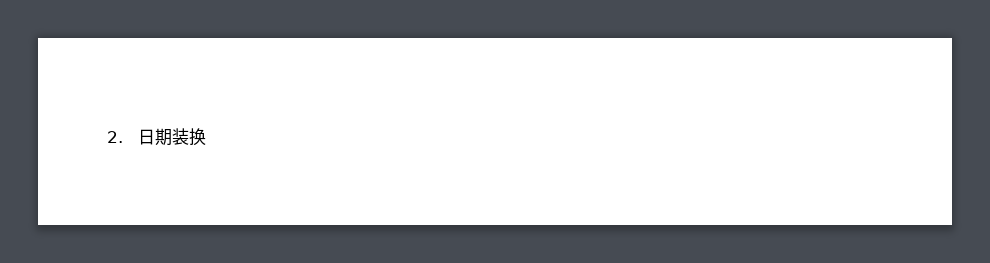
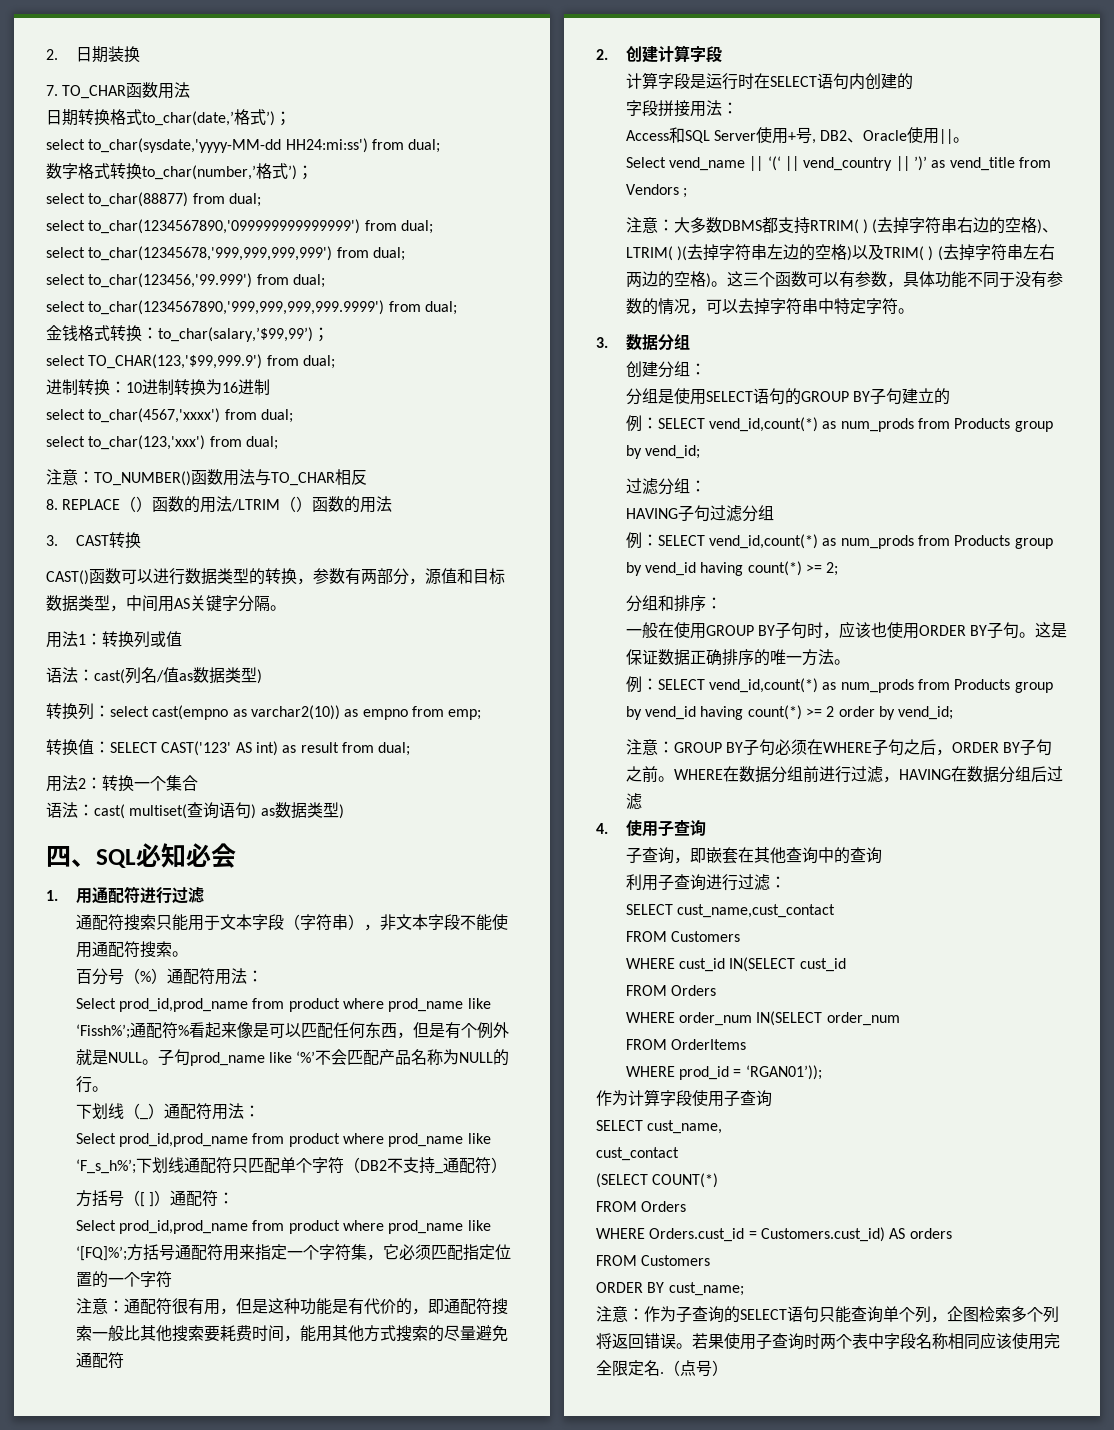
+ 7. TO_CHAR函数用法
+ 日期转换格式to_char(date,’格式’)；
+ select to_char(sysdate,'yyyy-MM-dd HH24:mi:ss') from dual;
+ 数字格式转换to_char(number,’格式’)；
+ select to_char(88877) from dual;
+ select to_char(1234567890,'099999999999999') from dual;
+ select to_char(12345678,'999,999,999,999') from dual;
+ select to_char(123456,'99.999') from dual;
+ select to_char(1234567890,'999,999,999,999.9999') from dual;
+ 金钱格式转换：to_char(salary,’$99,99’)；
+ select TO_CHAR(123,'$99,999.9') from dual;
+ 进制转换：10进制转换为16进制
+ select to_char(4567,'xxxx') from dual;
+ select to_char(123,'xxx') from dual;
+ 注意：TO_NUMBER()函数用法与TO_CHAR相反
+ 8. REPLACE（）函数的用法/LTRIM（）函数的用法
+ 3. CAST转换
+ CAST()函数可以进行数据类型的转换，参数有两部分，源值和目标数据类型，中间用AS关键字分隔。
+ 用法1：转换列或值
+ 语法：cast(列名/值as数据类型)
+ 转换列：select cast(empno as varchar2(10)) as empno from emp;
+ 转换值：SELECT CAST('123' AS int) as result from dual;
+ 用法2：转换一个集合
+ 语法：cast( multiset(查询语句) as数据类型)
+ 四、SQL必知必会
+ 1.用通配符进行过滤
+ 通配符搜索只能用于文本字段（字符串），非文本字段不能使用通配符搜索。
+ 百分号（%）通配符用法：
+ Select prod_id,prod_name from product where prod_name like ‘Fissh%’;通配符%看起来像是可以匹配任何东西，但是有个例外就是NULL。子句prod_name like ‘%’不会匹配产品名称为NULL的行。
+ 下划线（_）通配符用法：
+ Select prod_id,prod_name from product where prod_name like ‘F_s_h%’;下划线通配符只匹配单个字符（DB2不支持_通配符）
+ 方括号（[ ]）通配符：
+ Select prod_id,prod_name from product where prod_name like ‘[FQ]%’;方括号通配符用来指定一个字符集，它必须匹配指定位置的一个字符
+ 注意：通配符很有用，但是这种功能是有代价的，即通配符搜索一般比其他搜索要耗费时间，能用其他方式搜索的尽量避免通配符
+ 2.创建计算字段
+ 计算字段是运行时在SELECT语句内创建的
+ 字段拼接用法：
+ Access和SQL Server使用+号, DB2、Oracle使用||。
+ Select vend_name || ‘(‘ || vend_country || ’)’ as vend_title from Vendors ;
+ 注意：大多数DBMS都支持RTRIM( ) (去掉字符串右边的空格)、LTRIM( )(去掉字符串左边的空格)以及TRIM( ) (去掉字符串左右两边的空格)。这三个函数可以有参数，具体功能不同于没有参数的情况，可以去掉字符串中特定字符。
+ 3.数据分组
+ 创建分组：
+ 分组是使用SELECT语句的GROUP BY子句建立的
+ 例：SELECT vend_id,count(*) as num_prods from Products group by vend_id;
+ 过滤分组：
+ HAVING子句过滤分组
+ 例：SELECT vend_id,count(*) as num_prods from Products group by vend_id having count(*) >= 2;
+ 分组和排序：
+ 一般在使用GROUP BY子句时，应该也使用ORDER BY子句。这是保证数据正确排序的唯一方法。
+ 例：SELECT vend_id,count(*) as num_prods from Products group by vend_id having count(*) >= 2 order by vend_id;
+ 注意：GROUP BY子句必须在WHERE子句之后，ORDER BY子句之前。WHERE在数据分组前进行过滤，HAVING在数据分组后过滤
+ 4.使用子查询
+ 子查询，即嵌套在其他查询中的查询
+ 利用子查询进行过滤：
+ SELECT cust_name,cust_contact
+ FROM Customers
+ WHERE cust_id IN(SELECT cust_id
+ FROM Orders
+ WHERE order_num IN(SELECT order_num
+ FROM OrderItems
+ WHERE prod_id = ‘RGAN01’));
+ 作为计算字段使用子查询
+ SELECT cust_name,
+ cust_contact
+ (SELECT COUNT(*)
+ FROM Orders
+ WHERE Orders.cust_id = Customers.cust_id) AS orders
+ FROM Customers
+ ORDER BY cust_name;
+ 注意：作为子查询的SELECT语句只能查询单个列，企图检索多个列将返回错误。若果使用子查询时两个表中字段名称相同应该使用完全限定名.（点号）

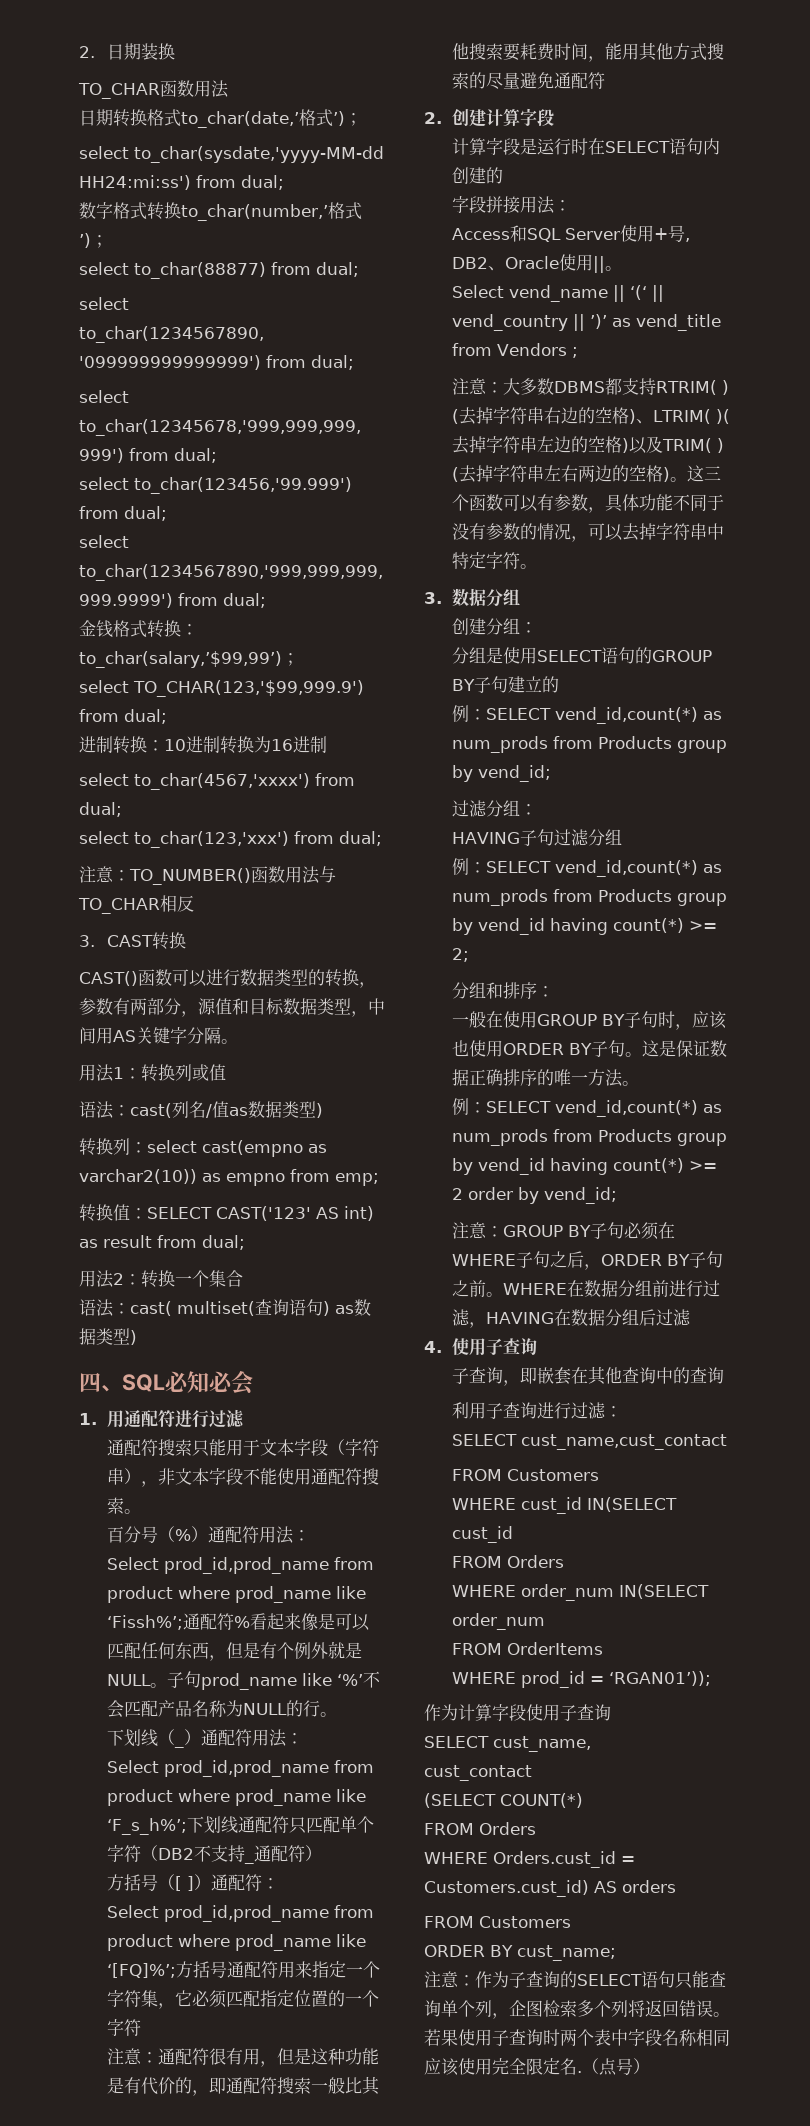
- 7. TO_CHAR函数用法
+ TO_CHAR函数用法
- 8. REPLACE（）函数的用法/LTRIM（）函数的用法

